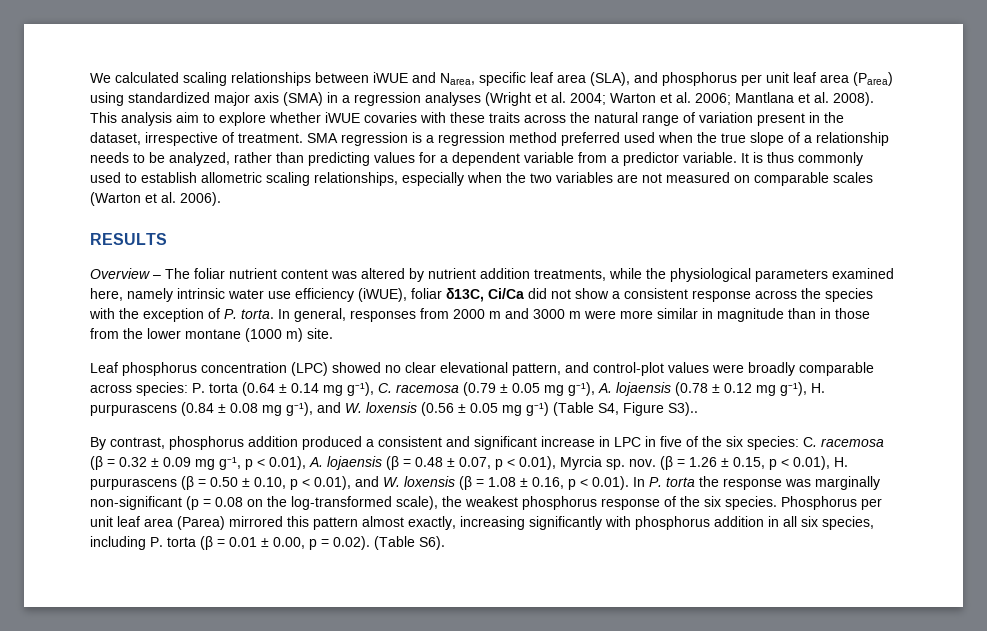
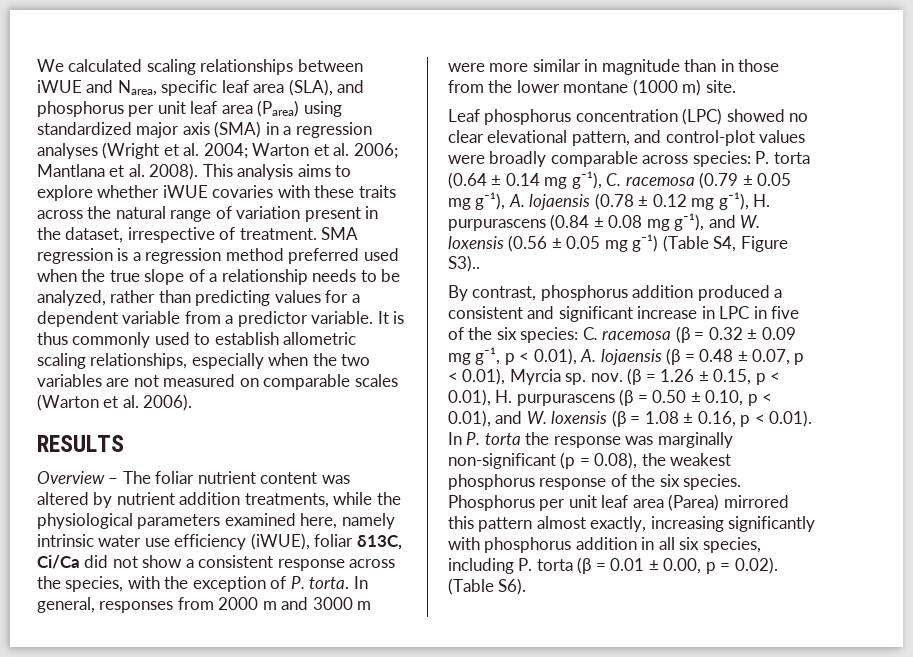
- This analysis aim to explore whether iWUE covaries with these traits across the natural range of variation present in the dataset, irrespective of treatment.
+ This analysis aims to explore whether iWUE covaries with these traits across the natural range of variation present in the dataset, irrespective of treatment.
- Overview – The foliar nutrient content was altered by nutrient addition treatments, while the physiological parameters examined here, namely intrinsic water use efficiency (iWUE), foliar δ13C, Ci/Ca did not show a consistent response across the species with the exception of P. torta.
+ Overview – The foliar nutrient content was altered by nutrient addition treatments, while the physiological parameters examined here, namely intrinsic water use efficiency (iWUE), foliar δ13C, Ci/Ca did not show a consistent response across the species, with the exception of P. torta.
- (β = 1.26 ± 0.15, p < 0.01), H. purpurascens (β = 0.50 ± 0.10, p < 0.01), and W. loxensis (β = 1.08 ± 0.16, p < 0.01). In P. torta the response was marginally non-significant (p = 0.08 on the log-transformed scale), the weakest phosphorus response of the six species.
+ (β = 1.26 ± 0.15, p < 0.01), H. purpurascens (β = 0.50 ± 0.10, p < 0.01), and W. loxensis (β = 1.08 ± 0.16, p < 0.01). In P. torta the response was marginally non-significant (p = 0.08), the weakest phosphorus response of the six species.

